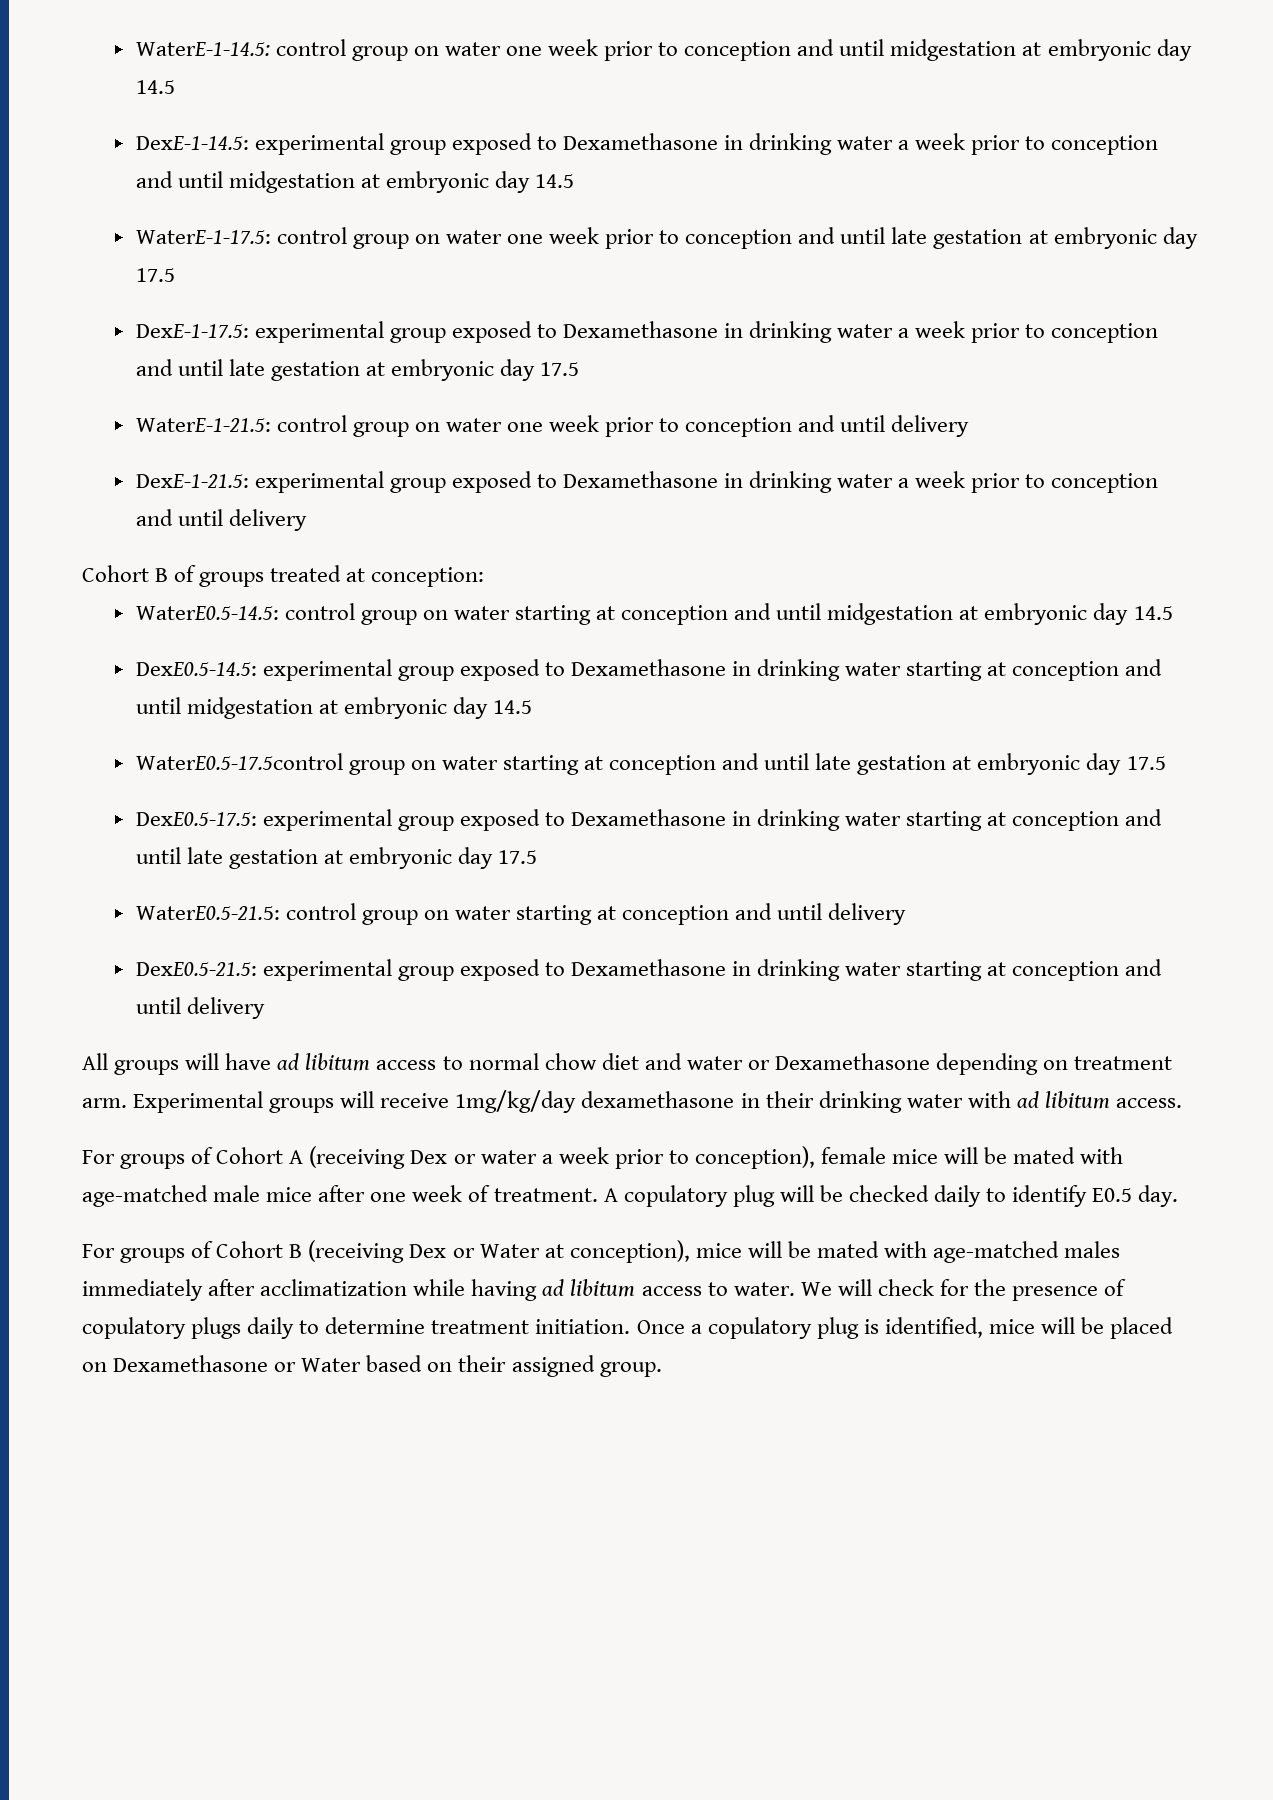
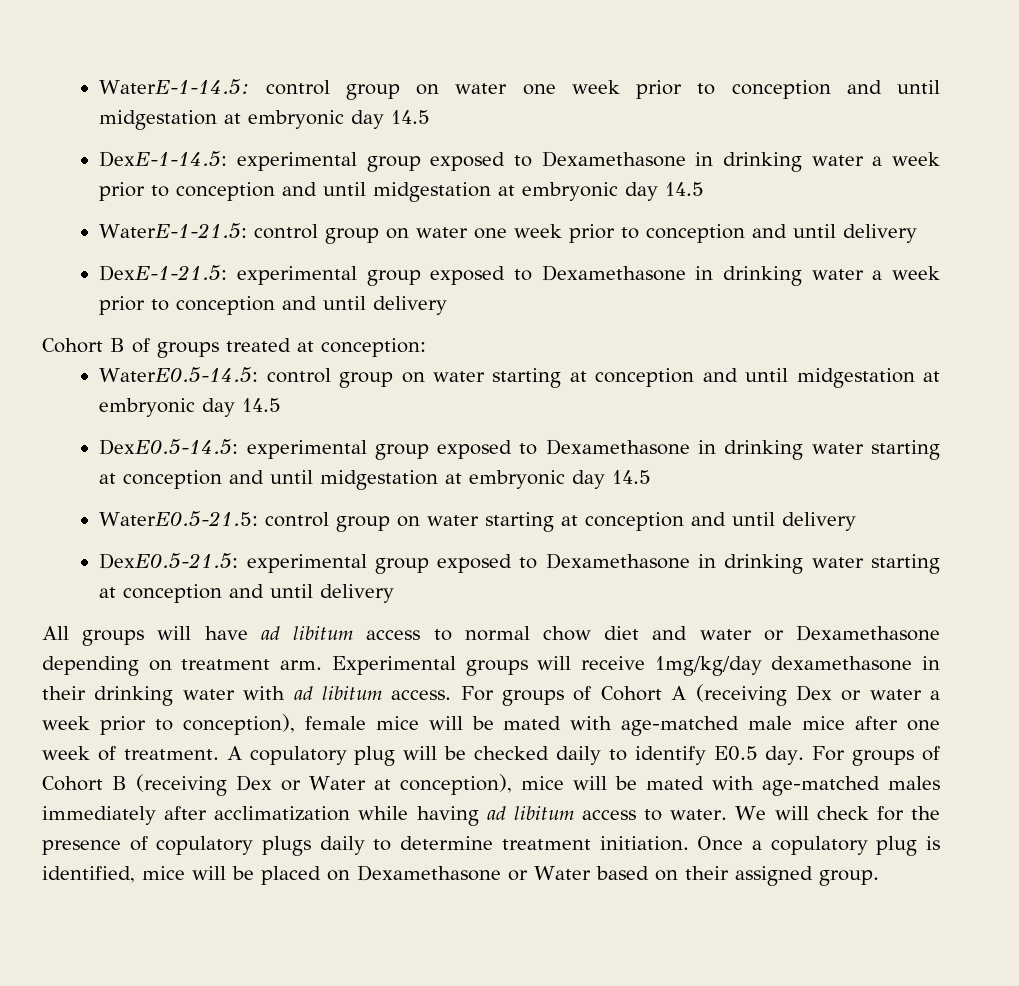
- WaterE-1-17.5: control group on water one week prior to conception and until late gestation at embryonic day 17.5
- DexE-1-17.5: experimental group exposed to Dexamethasone in drinking water a week prior to conception and until late gestation at embryonic day 17.5
- WaterE0.5-17.5control group on water starting at conception and until late gestation at embryonic day 17.5
- DexE0.5-17.5: experimental group exposed to Dexamethasone in drinking water starting at conception and until late gestation at embryonic day 17.5
- Experimental groups will receive 1mg/kg/day dexamethasone in their drinking water with ad libitum access.
- For groups of Cohort A (receiving Dex or water a week prior to conception), female mice will be mated with age-matched male mice after one week of treatment.
+ Experimental groups will receive 1mg/kg/day dexamethasone in their drinking water with ad libitum access. For groups of Cohort A (receiving Dex or water a week prior to conception), female mice will be mated with age-matched male mice after one week of treatment.
- A copulatory plug will be checked daily to identify E0.5 day.
- For groups of Cohort B (receiving Dex or Water at conception), mice will be mated with age-matched males immediately after acclimatization while having ad libitum access to water.
+ A copulatory plug will be checked daily to identify E0.5 day. For groups of Cohort B (receiving Dex or Water at conception), mice will be mated with age-matched males immediately after acclimatization while having ad libitum access to water.

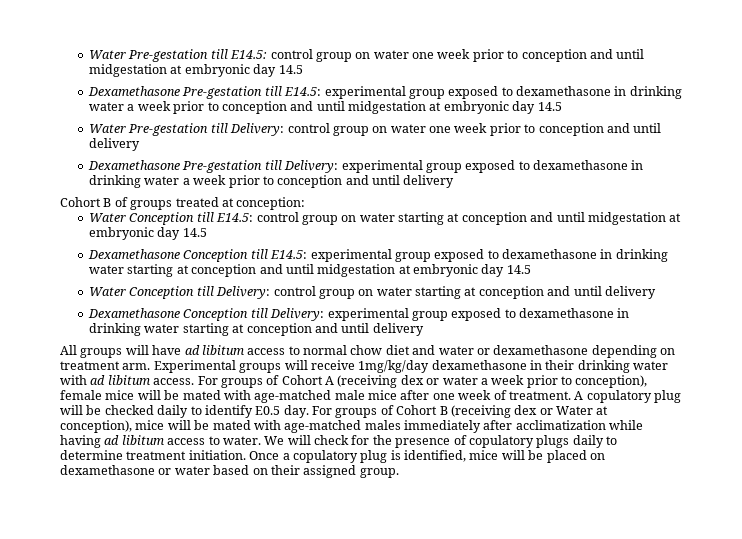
- WaterE-1-14.5: control group on water one week prior to conception and until midgestation at embryonic day 14.5
+ Water Pre-gestation till E14.5: control group on water one week prior to conception and until midgestation at embryonic day 14.5
- DexE-1-14.5: experimental group exposed to Dexamethasone in drinking water a week prior to conception and until midgestation at embryonic day 14.5
+ Dexamethasone Pre-gestation till E14.5: experimental group exposed to dexamethasone in drinking water a week prior to conception and until midgestation at embryonic day 14.5
- WaterE-1-21.5: control group on water one week prior to conception and until delivery
+ Water Pre-gestation till Delivery: control group on water one week prior to conception and until delivery
- DexE-1-21.5: experimental group exposed to Dexamethasone in drinking water a week prior to conception and until delivery
+ Dexamethasone Pre-gestation till Delivery: experimental group exposed to dexamethasone in drinking water a week prior to conception and until delivery
- WaterE0.5-14.5: control group on water starting at conception and until midgestation at embryonic day 14.5
+ Water Conception till E14.5: control group on water starting at conception and until midgestation at embryonic day 14.5
- DexE0.5-14.5: experimental group exposed to Dexamethasone in drinking water starting at conception and until midgestation at embryonic day 14.5
+ Dexamethasone Conception till E14.5: experimental group exposed to dexamethasone in drinking water starting at conception and until midgestation at embryonic day 14.5
- WaterE0.5-21.5: control group on water starting at conception and until delivery
+ Water Conception till Delivery: control group on water starting at conception and until delivery
- DexE0.5-21.5: experimental group exposed to Dexamethasone in drinking water starting at conception and until delivery
+ Dexamethasone Conception till Delivery: experimental group exposed to dexamethasone in drinking water starting at conception and until delivery
- All groups will have ad libitum access to normal chow diet and water or Dexamethasone depending on treatment arm.
+ All groups will have ad libitum access to normal chow diet and water or dexamethasone depending on treatment arm.
- For groups of Cohort A (receiving Dex or water a week prior to conception), female mice will be mated with age-matched male mice after one week of treatment.
+ For groups of Cohort A (receiving dex or water a week prior to conception), female mice will be mated with age-matched male mice after one week of treatment.
- For groups of Cohort B (receiving Dex or Water at conception), mice will be mated with age-matched males immediately after acclimatization while having ad libitum access to water.
+ For groups of Cohort B (receiving dex or Water at conception), mice will be mated with age-matched males immediately after acclimatization while having ad libitum access to water.
- Once a copulatory plug is identified, mice will be placed on Dexamethasone or Water based on their assigned group.
+ Once a copulatory plug is identified, mice will be placed on dexamethasone or water based on their assigned group.

